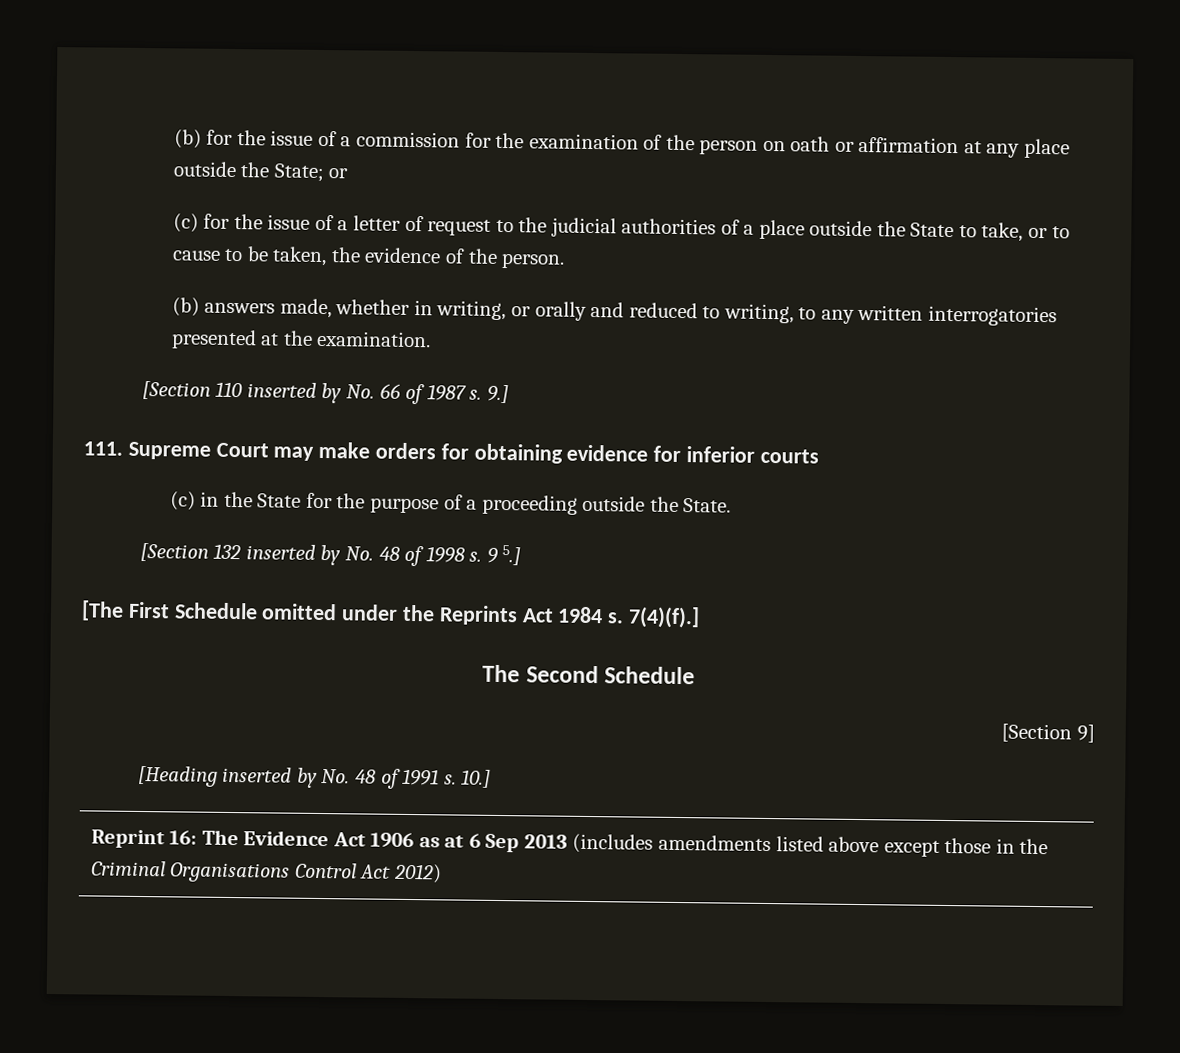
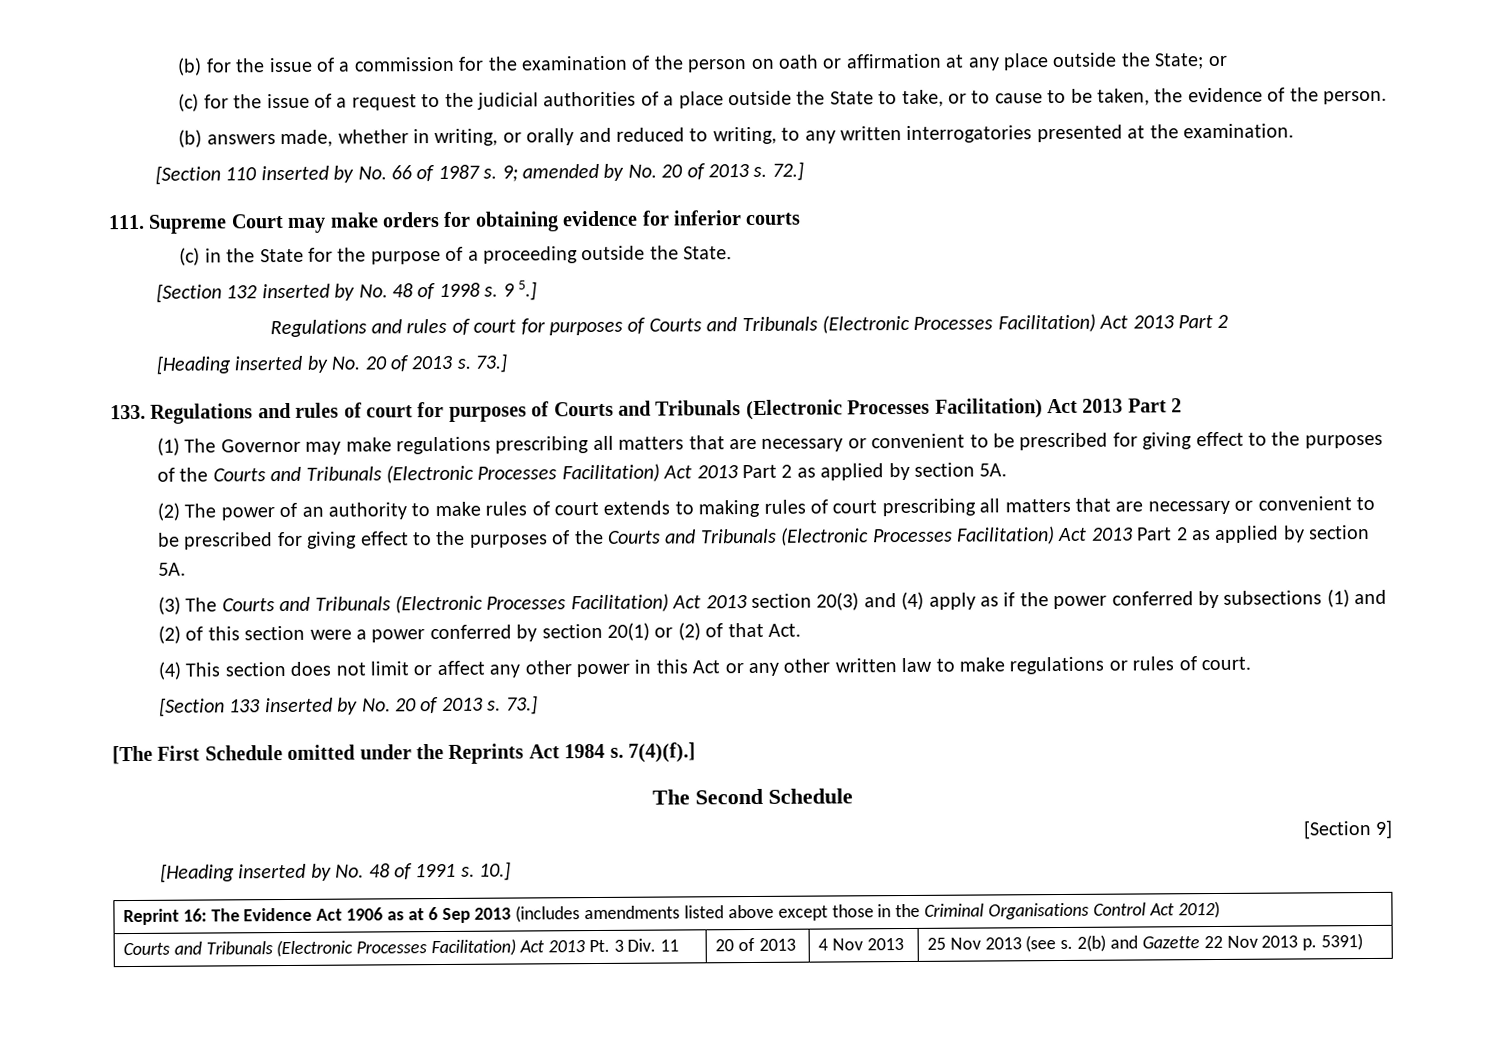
- (c) for the issue of a letter of request to the judicial authorities of a place outside the State to take, or to cause to be taken, the evidence of the person.
+ (c) for the issue of a request to the judicial authorities of a place outside the State to take, or to cause to be taken, the evidence of the person.
- 9.]
+ 9; amended by No. 20 of 2013 s. 72.]
  9 5.]
+ Regulations and rules of court for purposes of Courts and Tribunals (Electronic Processes Facilitation) Act 2013 Part 2
+ [Heading inserted by No. 20 of 2013 s. 73.]
+ 133. Regulations and rules of court for purposes of Courts and Tribunals (Electronic Processes Facilitation) Act 2013 Part 2
+ (1) The Governor may make regulations prescribing all matters that are necessary or convenient to be prescribed for giving effect to the purposes of the Courts and Tribunals (Electronic Processes Facilitation) Act 2013 Part 2 as applied by section 5A.
+ (2) The power of an authority to make rules of court extends to making rules of court prescribing all matters that are necessary or convenient to be prescribed for giving effect to the purposes of the Courts and Tribunals (Electronic Processes Facilitation) Act 2013 Part 2 as applied by section 5A.
+ (3) The Courts and Tribunals (Electronic Processes Facilitation) Act 2013 section 20(3) and (4) apply as if the power conferred by subsections (1) and (2) of this section were a power conferred by section 20(1) or (2) of that Act.
+ (4) This section does not limit or affect any other power in this Act or any other written law to make regulations or rules of court.
+ [Section 133 inserted by No. 20 of 2013 s. 73.]
+ Courts and Tribunals (Electronic Processes Facilitation) Act 2013 Pt. 3 Div. 11 | 20 of 2013 | 4 Nov 2013 | 25 Nov 2013 (see s. 2(b) and Gazette 22 Nov 2013 p. 5391)

